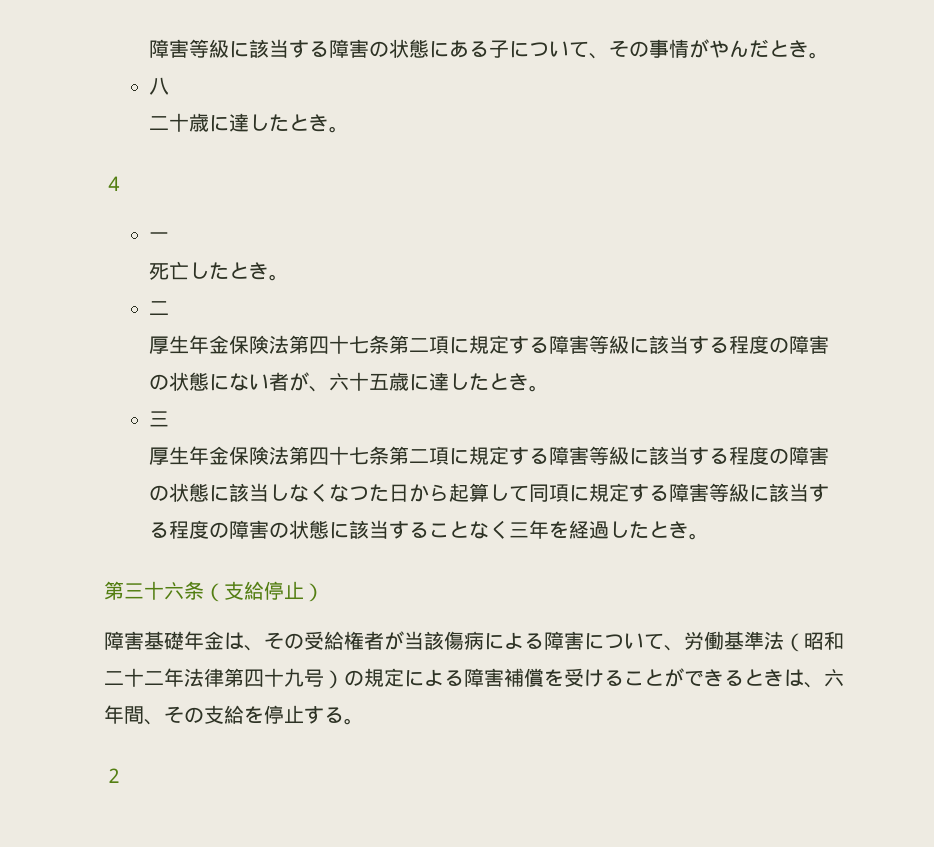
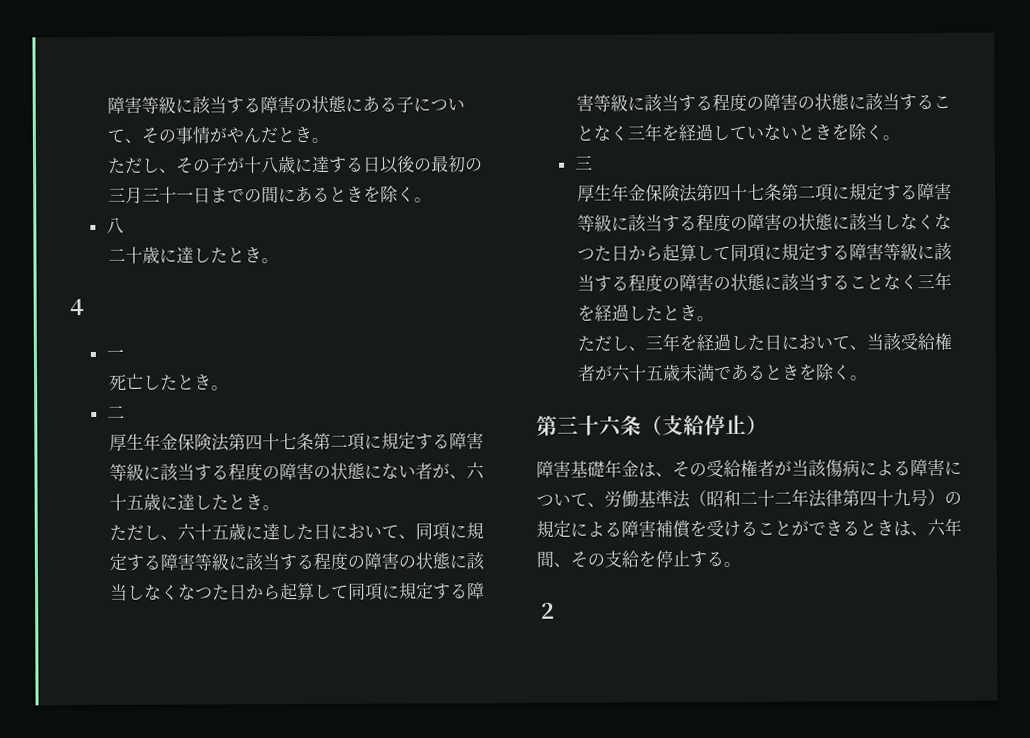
+ ただし、その子が十八歳に達する日以後の最初の三月三十一日までの間にあるときを除く。
+ ただし、六十五歳に達した日において、同項に規定する障害等級に該当する程度の障害の状態に該当しなくなつた日から起算して同項に規定する障害等級に該当する程度の障害の状態に該当することなく三年を経過していないときを除く。
+ ただし、三年を経過した日において、当該受給権者が六十五歳未満であるときを除く。

